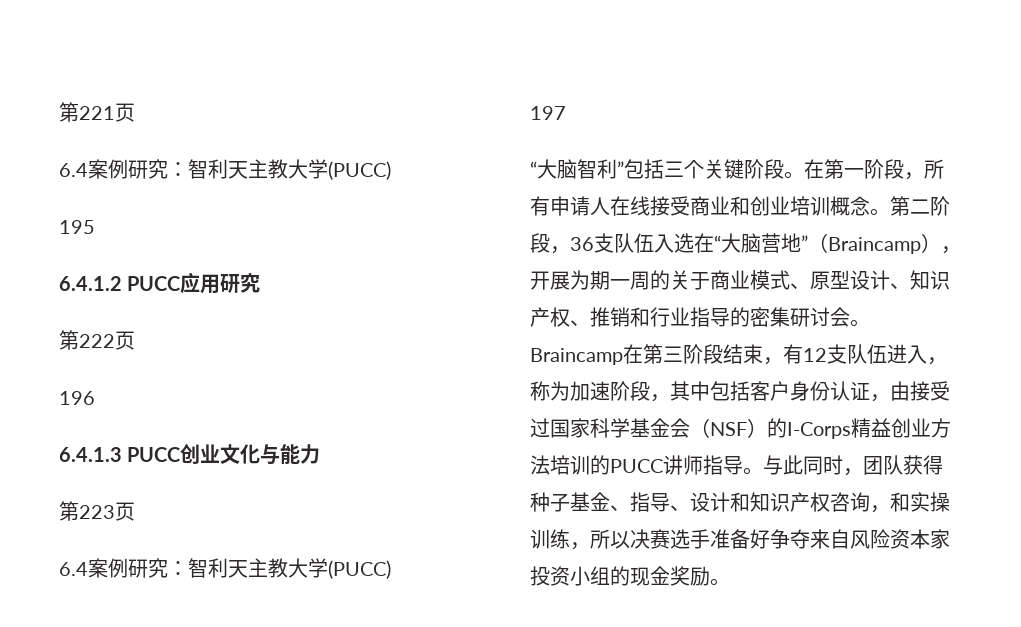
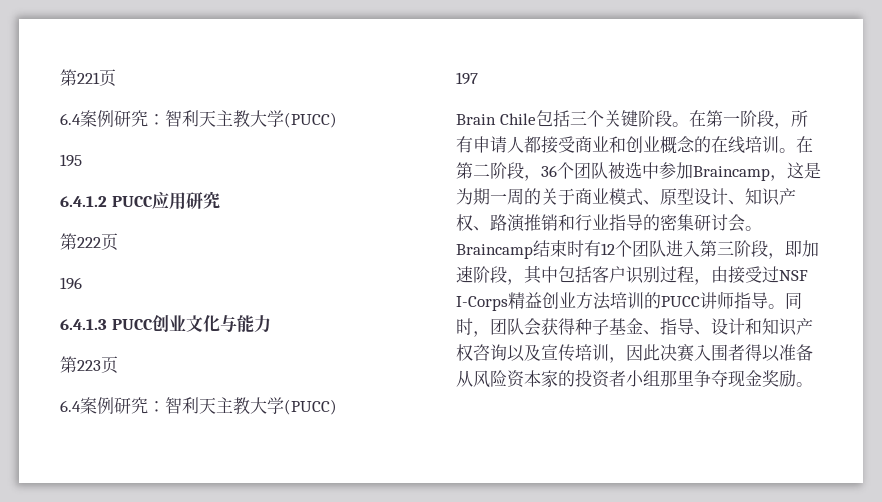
- “大脑智利”包括三个关键阶段。
+ Brain Chile包括三个关键阶段。
- 在第一阶段，所有申请人在线接受商业和创业培训概念。第二阶段，36支队伍入选在“大脑营地”（Braincamp），开展为期一周的关于商业模式、原型设计、知识产权、推销和行业指导的密集研讨会。
+ 在第一阶段，所有申请人都接受商业和创业概念的在线培训。在第二阶段，36个团队被选中参加Braincamp，这是为期一周的关于商业模式、原型设计、知识产权、路演推销和行业指导的密集研讨会。
- Braincamp在第三阶段结束，有12支队伍进入，称为加速阶段，其中包括客户身份认证，由接受过国家科学基金会（NSF）的I-Corps精益创业方法培训的PUCC讲师指导。
+ Braincamp结束时有12个团队进入第三阶段，即加速阶段，其中包括客户识别过程，由接受过NSF I-Corps精益创业方法培训的PUCC讲师指导。
- 与此同时，团队获得种子基金、指导、设计和知识产权咨询，和实操训练，所以决赛选手准备好争夺来自风险资本家投资小组的现金奖励。
+ 同时，团队会获得种子基金、指导、设计和知识产权咨询以及宣传培训，因此决赛入围者得以准备从风险资本家的投资者小组那里争夺现金奖励。

